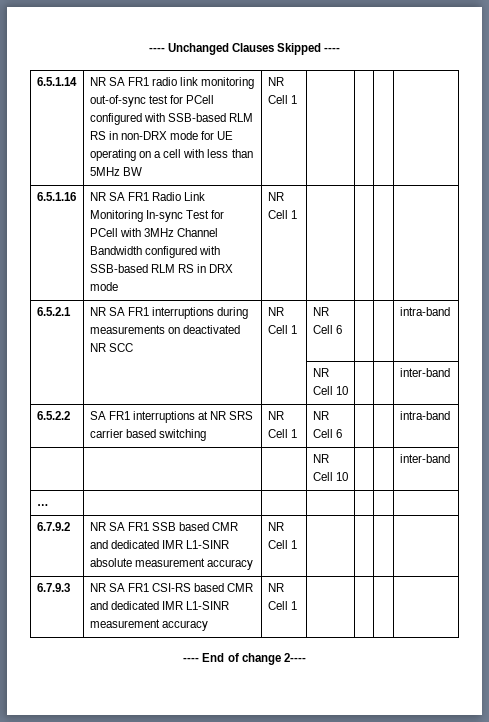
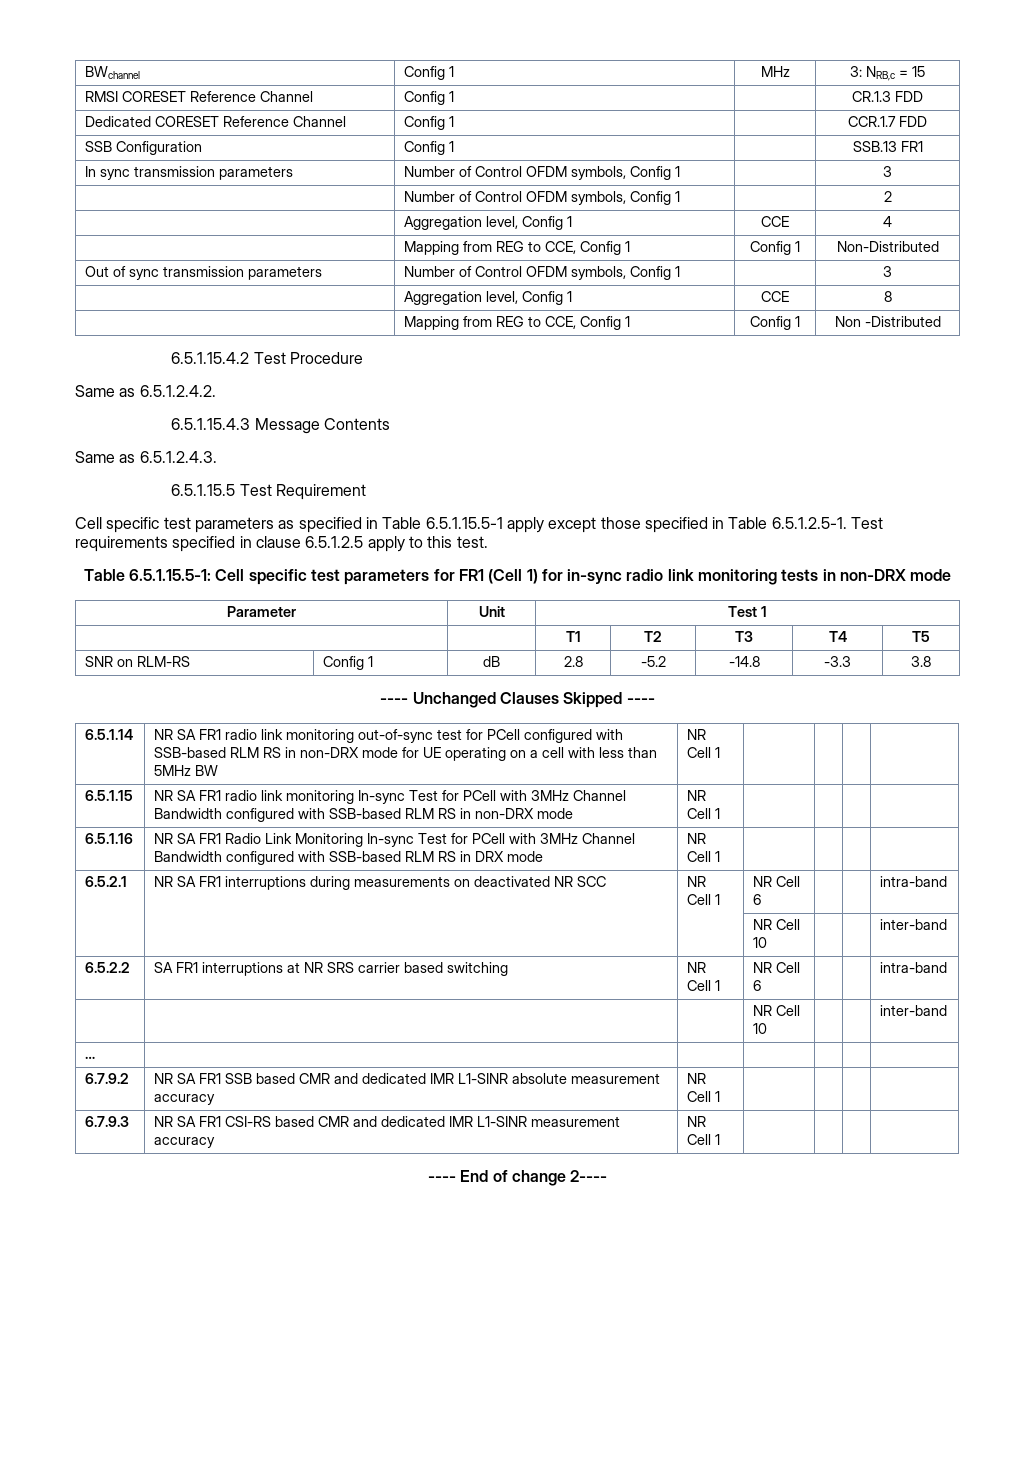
+ BWchannel | Config 1 | MHz | 3: NRB,c = 15
+ RMSI CORESET Reference Channel | Config 1 | | CR.1.3 FDD
+ Dedicated CORESET Reference Channel | Config 1 | | CCR.1.7 FDD
+ SSB Configuration | Config 1 | | SSB.13 FR1
+ In sync transmission parameters | Number of Control OFDM symbols, Config 1 | | 3
+ | Number of Control OFDM symbols, Config 1 | | 2
+ | Aggregation level, Config 1 | CCE | 4
+ | Mapping from REG to CCE, Config 1 | Config 1 | Non-Distributed
+ Out of sync transmission parameters | Number of Control OFDM symbols, Config 1 | | 3
+ | Aggregation level, Config 1 | CCE | 8
+ | Mapping from REG to CCE, Config 1 | Config 1 | Non -Distributed
+ 6.5.1.15.4.2 Test Procedure
+ Same as 6.5.1.2.4.2.
+ 6.5.1.15.4.3 Message Contents
+ Same as 6.5.1.2.4.3.
+ 6.5.1.15.5 Test Requirement
+ Cell specific test parameters as specified in Table 6.5.1.15.5-1 apply except those specified in Table 6.5.1.2.5-1. Test requirements specified in clause 6.5.1.2.5 apply to this test.
+ Table 6.5.1.15.5-1: Cell specific test parameters for FR1 (Cell 1) for in-sync radio link monitoring tests in non-DRX mode
+ Parameter | Unit | Test 1
+ | | T1 | T2 | T3 | T4 | T5
+ SNR on RLM-RS | Config 1 | dB | 2.8 | -5.2 | -14.8 | -3.3 | 3.8
+ 6.5.1.15 | NR SA FR1 radio link monitoring In-sync Test for PCell with 3MHz Channel Bandwidth configured with SSB-based RLM RS in non-DRX mode | NR Cell 1 | | | |

